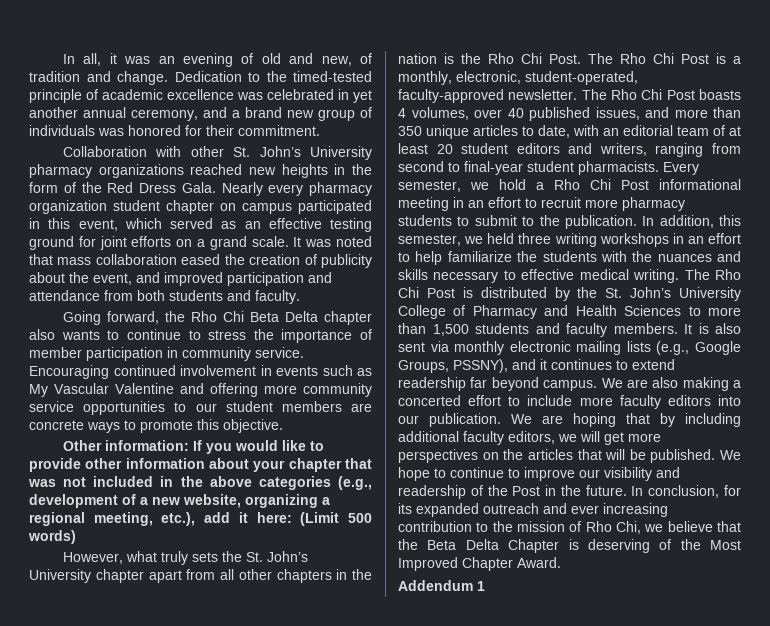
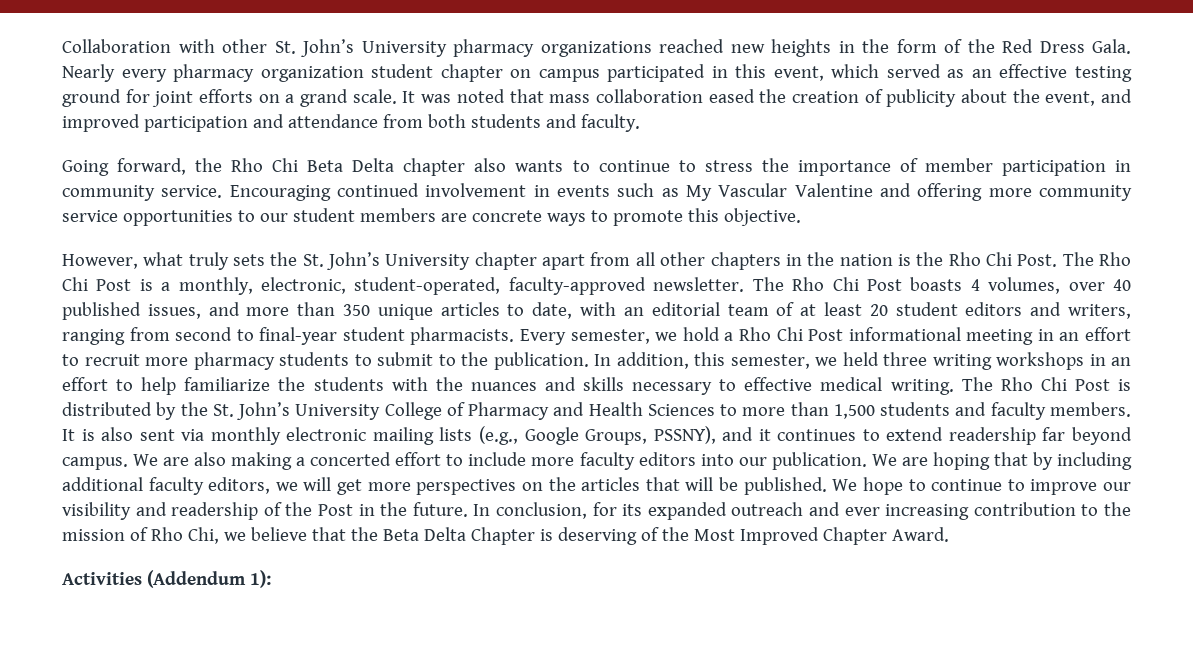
- In all, it was an evening of old and new, of tradition and change. Dedication to the timed-tested principle of academic excellence was celebrated in yet another annual ceremony, and a brand new group of individuals was honored for their commitment.
- Other information: If you would like to provide other information about your chapter that was not included in the above categories (e.g., development of a new website, organizing a regional meeting, etc.), add it here: (Limit 500 words)
- Addendum 1
+ Activities (Addendum 1):

